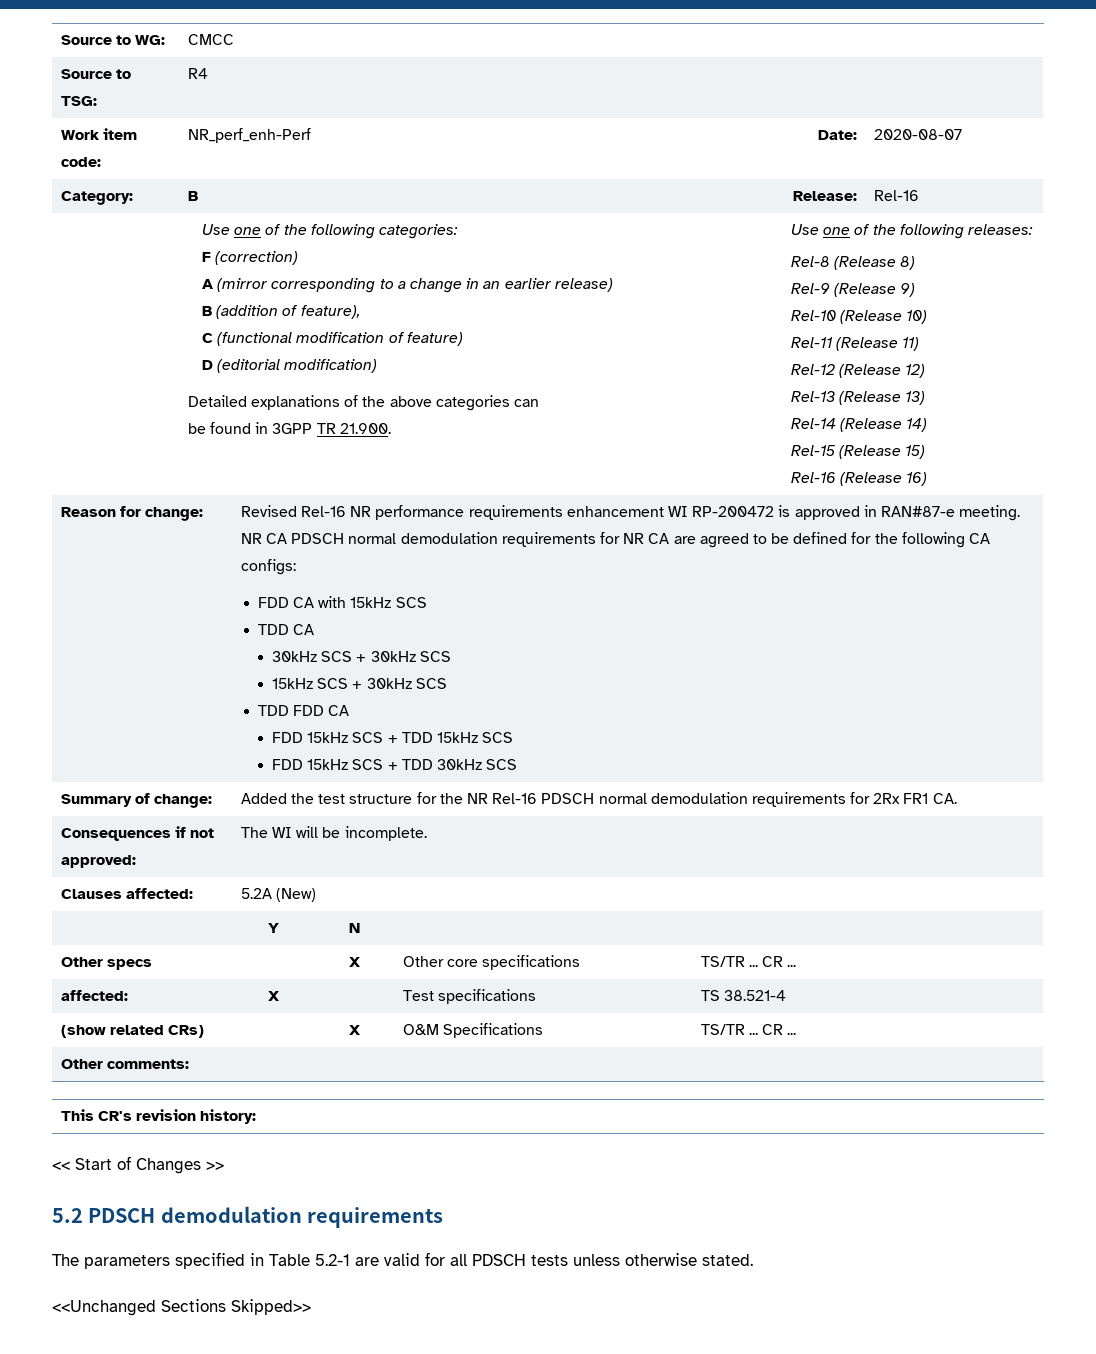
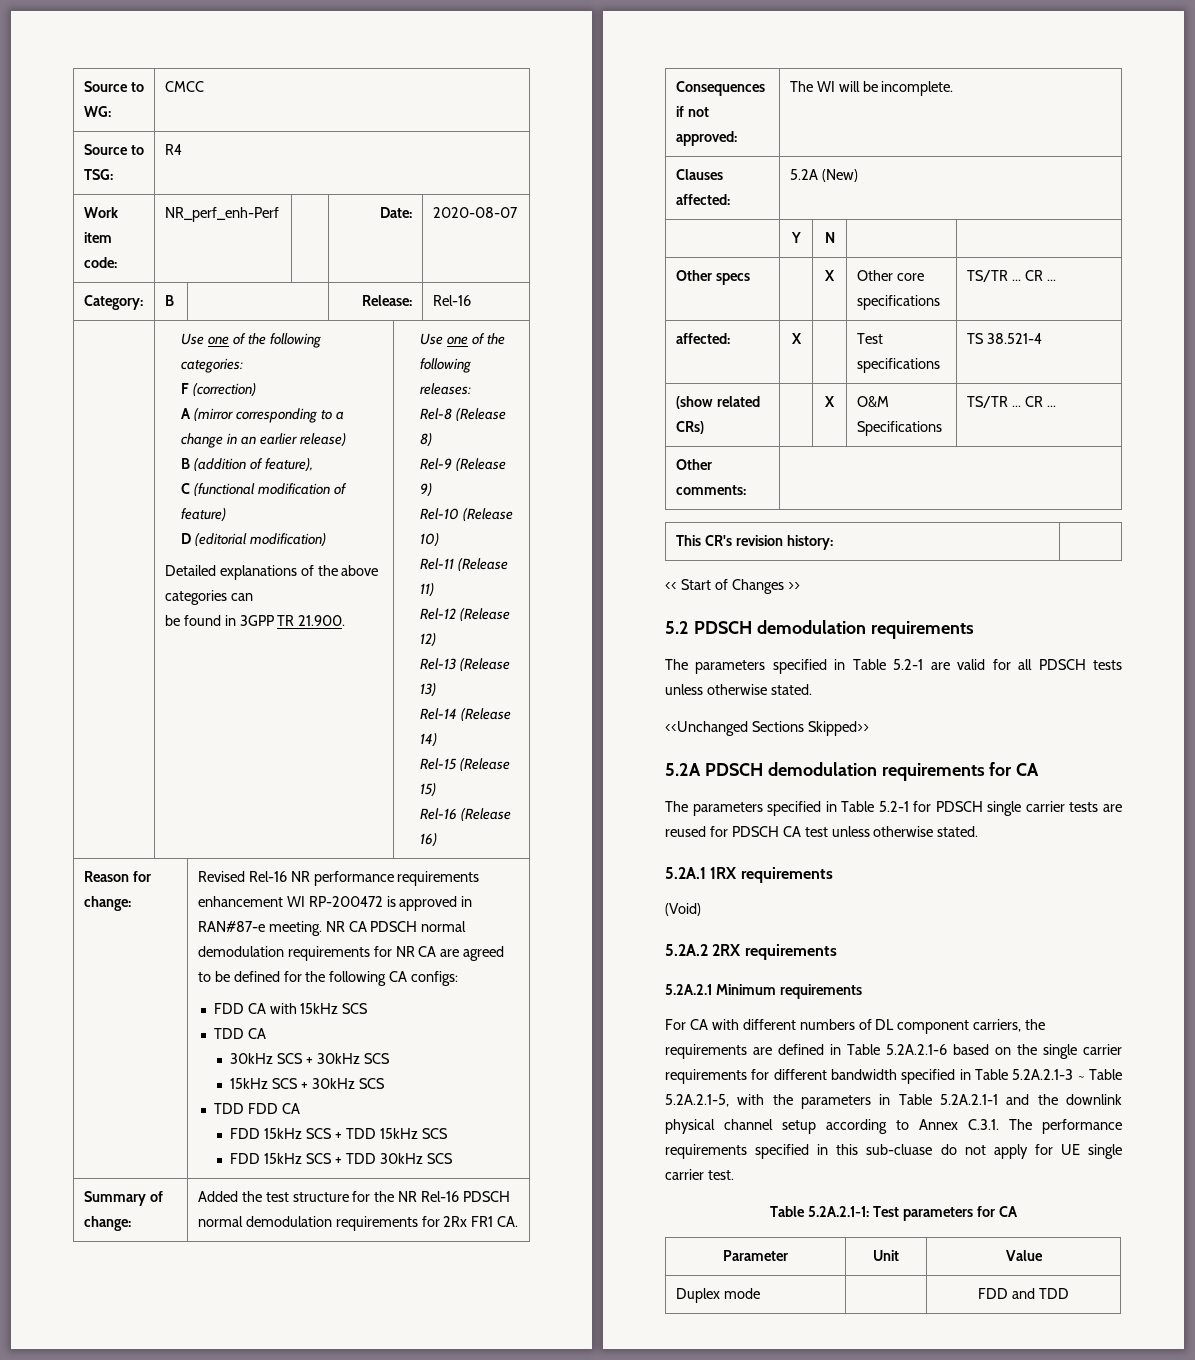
+ 5.2A PDSCH demodulation requirements for CA
+ The parameters specified in Table 5.2-1 for PDSCH single carrier tests are reused for PDSCH CA test unless otherwise stated.
+ 5.2A.1 1RX requirements
+ (Void)
+ 5.2A.2 2RX requirements
+ 5.2A.2.1 Minimum requirements
+ For CA with different numbers of DL component carriers, the requirements are defined in Table 5.2A.2.1-6 based on the single carrier requirements for different bandwidth specified in Table 5.2A.2.1-3 ~ Table 5.2A.2.1-5, with the parameters in Table 5.2A.2.1-1 and the downlink physical channel setup according to Annex C.3.1. The performance requirements specified in this sub-cluase do not apply for UE single carrier test.
+ Table 5.2A.2.1-1: Test parameters for CA
+ Parameter | Unit | Value
+ Duplex mode | | FDD and TDD

